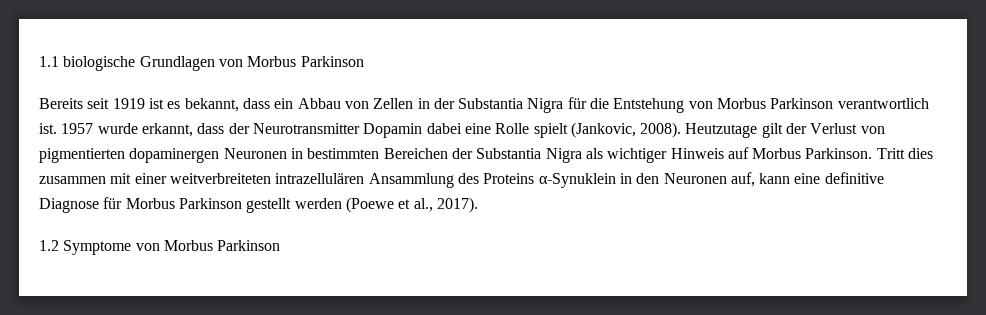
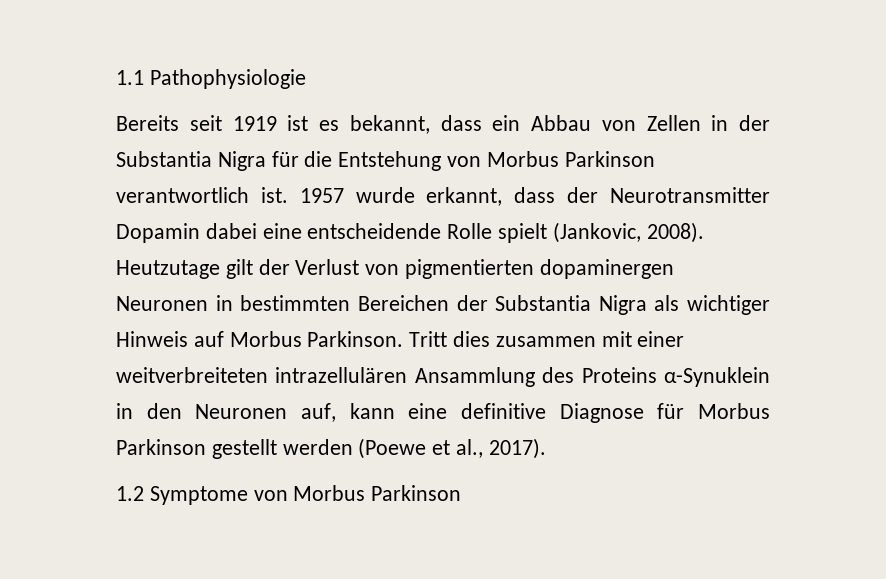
- 1.1 biologische Grundlagen von Morbus Parkinson
+ 1.1 Pathophysiologie
- 1957 wurde erkannt, dass der Neurotransmitter Dopamin dabei eine Rolle spielt (Jankovic, 2008).
+ 1957 wurde erkannt, dass der Neurotransmitter Dopamin dabei eine entscheidende Rolle spielt (Jankovic, 2008).

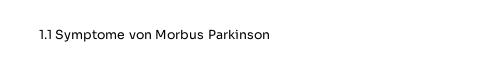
- 1.1 Pathophysiologie
- Bereits seit 1919 ist es bekannt, dass ein Abbau von Zellen in der Substantia Nigra für die Entstehung von Morbus Parkinson verantwortlich ist. 1957 wurde erkannt, dass der Neurotransmitter Dopamin dabei eine entscheidende Rolle spielt (Jankovic, 2008). Heutzutage gilt der Verlust von pigmentierten dopaminergen Neuronen in bestimmten Bereichen der Substantia Nigra als wichtiger Hinweis auf Morbus Parkinson. Tritt dies zusammen mit einer weitverbreiteten intrazellulären Ansammlung des Proteins α-Synuklein in den Neuronen auf, kann eine definitive Diagnose für Morbus Parkinson gestellt werden (Poewe et al., 2017).
- 1.2 Symptome von Morbus Parkinson
+ 1.1 Symptome von Morbus Parkinson

